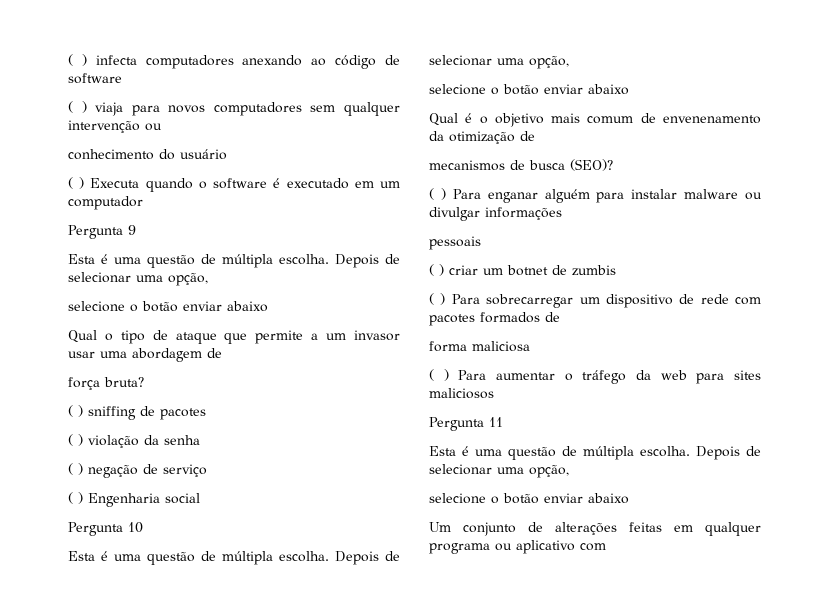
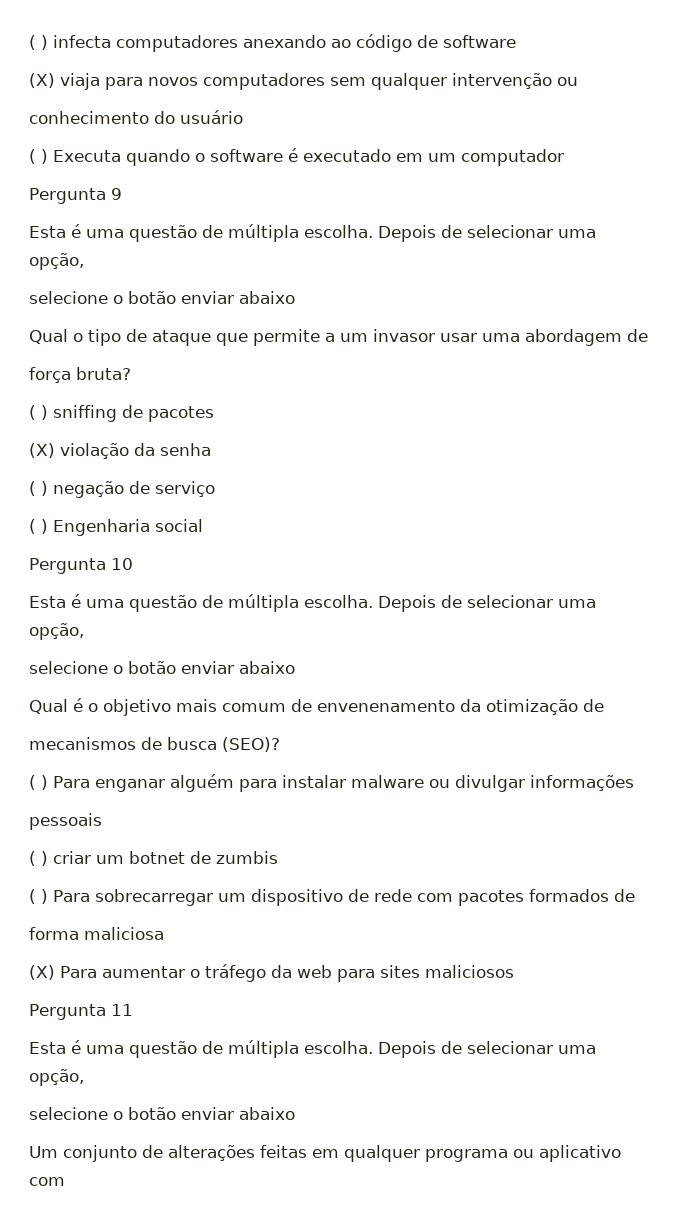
- ( ) viaja para novos computadores sem qualquer intervenção ou
+ (X) viaja para novos computadores sem qualquer intervenção ou
- ( ) violação da senha
+ (X) violação da senha
- ( ) Para aumentar o tráfego da web para sites maliciosos
+ (X) Para aumentar o tráfego da web para sites maliciosos

